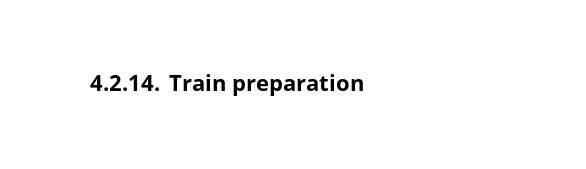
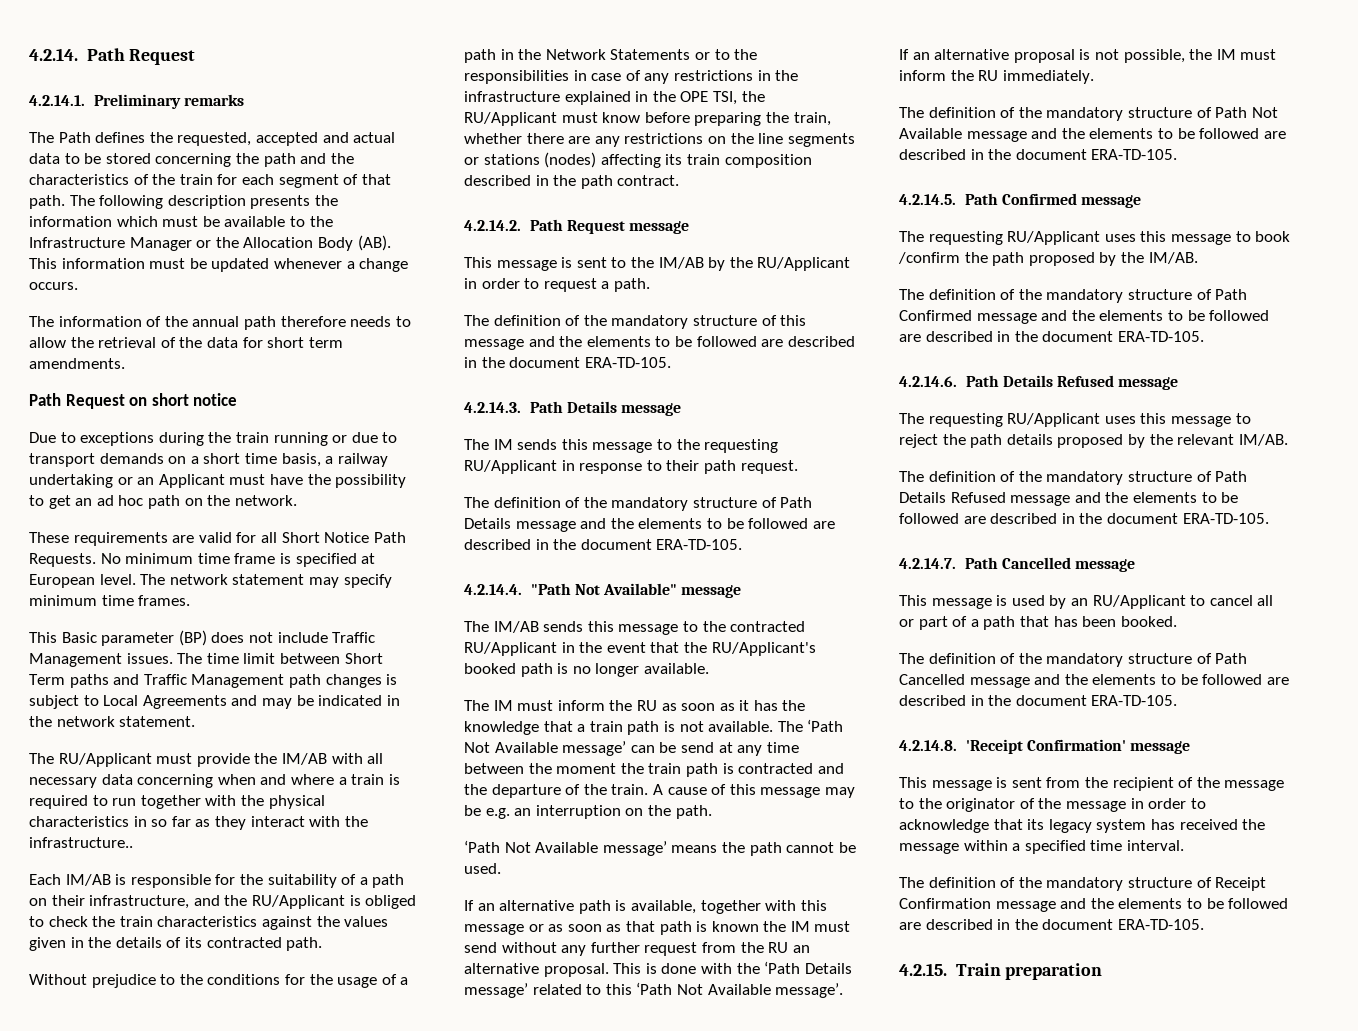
- 4.2.14. Train preparation
+ 4.2.14. Path Request
+ 4.2.14.1. Preliminary remarks
+ The Path defines the requested, accepted and actual data to be stored concerning the path and the characteristics of the train for each segment of that path. The following description presents the information which must be available to the Infrastructure Manager or the Allocation Body (AB). This information must be updated whenever a change occurs.
+ The information of the annual path therefore needs to allow the retrieval of the data for short term amendments.
+ Path Request on short notice
+ Due to exceptions during the train running or due to transport demands on a short time basis, a railway undertaking or an Applicant must have the possibility to get an ad hoc path on the network.
+ These requirements are valid for all Short Notice Path Requests. No minimum time frame is specified at European level. The network statement may specify minimum time frames.
+ This Basic parameter (BP) does not include Traffic Management issues. The time limit between Short Term paths and Traffic Management path changes is subject to Local Agreements and may be indicated in the network statement.
+ The RU/Applicant must provide the IM/AB with all necessary data concerning when and where a train is required to run together with the physical characteristics in so far as they interact with the infrastructure..
+ Each IM/AB is responsible for the suitability of a path on their infrastructure, and the RU/Applicant is obliged to check the train characteristics against the values given in the details of its contracted path.
+ Without prejudice to the conditions for the usage of a path in the Network Statements or to the responsibilities in case of any restrictions in the infrastructure explained in the OPE TSI, the RU/Applicant must know before preparing the train, whether there are any restrictions on the line segments or stations (nodes) affecting its train composition described in the path contract.
+ 4.2.14.2. Path Request message
+ This message is sent to the IM/AB by the RU/Applicant in order to request a path.
+ The definition of the mandatory structure of this message and the elements to be followed are described in the document ERA-TD-105.
+ 4.2.14.3. Path Details message
+ The IM sends this message to the requesting RU/Applicant in response to their path request.
+ The definition of the mandatory structure of Path Details message and the elements to be followed are described in the document ERA-TD-105.
+ 4.2.14.4. "Path Not Available" message
+ The IM/AB sends this message to the contracted RU/Applicant in the event that the RU/Applicant's booked path is no longer available.
+ The IM must inform the RU as soon as it has the knowledge that a train path is not available. The ‘Path Not Available message’ can be send at any time between the moment the train path is contracted and the departure of the train. A cause of this message may be e.g. an interruption on the path.
+ ‘Path Not Available message’ means the path cannot be used.
+ If an alternative path is available, together with this message or as soon as that path is known the IM must send without any further request from the RU an alternative proposal. This is done with the ‘Path Details message’ related to this ‘Path Not Available message’. If an alternative proposal is not possible, the IM must inform the RU immediately.
+ The definition of the mandatory structure of Path Not Available message and the elements to be followed are described in the document ERA-TD-105.
+ 4.2.14.5. Path Confirmed message
+ The requesting RU/Applicant uses this message to book /confirm the path proposed by the IM/AB.
+ The definition of the mandatory structure of Path Confirmed message and the elements to be followed are described in the document ERA-TD-105.
+ 4.2.14.6. Path Details Refused message
+ The requesting RU/Applicant uses this message to reject the path details proposed by the relevant IM/AB.
+ The definition of the mandatory structure of Path Details Refused message and the elements to be followed are described in the document ERA-TD-105.
+ 4.2.14.7. Path Cancelled message
+ This message is used by an RU/Applicant to cancel all or part of a path that has been booked.
+ The definition of the mandatory structure of Path Cancelled message and the elements to be followed are described in the document ERA-TD-105.
+ 4.2.14.8. 'Receipt Confirmation' message
+ This message is sent from the recipient of the message to the originator of the message in order to acknowledge that its legacy system has received the message within a specified time interval.
+ The definition of the mandatory structure of Receipt Confirmation message and the elements to be followed are described in the document ERA-TD-105.
+ 4.2.15. Train preparation

